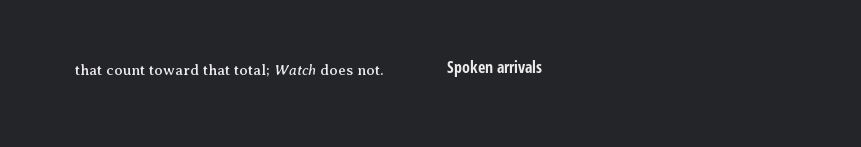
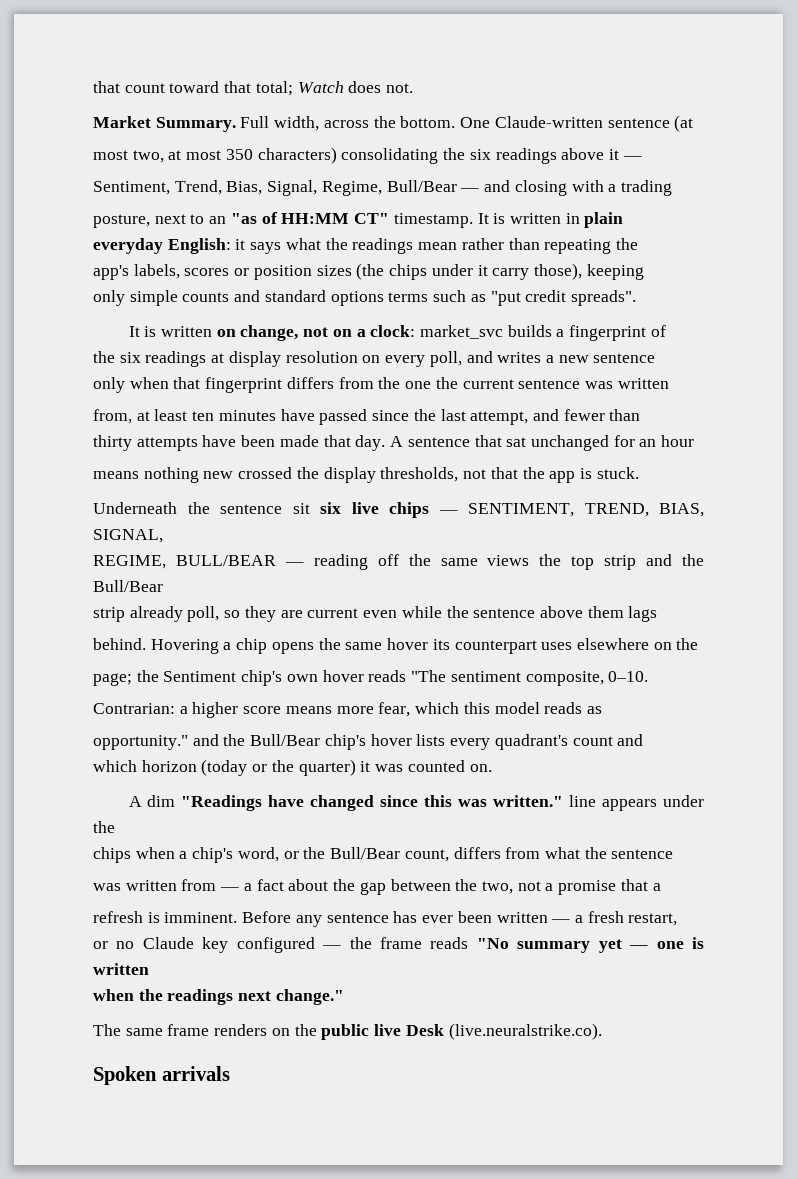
+ Market Summary. Full width, across the bottom. One Claude-written sentence (at
+ most two, at most 350 characters) consolidating the six readings above it —
+ Sentiment, Trend, Bias, Signal, Regime, Bull/Bear — and closing with a trading
+ posture, next to an "as of HH:MM CT" timestamp. It is written in plain
+ everyday English: it says what the readings mean rather than repeating the
+ app's labels, scores or position sizes (the chips under it carry those), keeping
+ only simple counts and standard options terms such as "put credit spreads".
+ It is written on change, not on a clock: market_svc builds a fingerprint of
+ the six readings at display resolution on every poll, and writes a new sentence
+ only when that fingerprint differs from the one the current sentence was written
+ from, at least ten minutes have passed since the last attempt, and fewer than
+ thirty attempts have been made that day. A sentence that sat unchanged for an hour
+ means nothing new crossed the display thresholds, not that the app is stuck.
+ Underneath the sentence sit six live chips — SENTIMENT, TREND, BIAS, SIGNAL,
+ REGIME, BULL/BEAR — reading off the same views the top strip and the Bull/Bear
+ strip already poll, so they are current even while the sentence above them lags
+ behind. Hovering a chip opens the same hover its counterpart uses elsewhere on the
+ page; the Sentiment chip's own hover reads "The sentiment composite, 0–10.
+ Contrarian: a higher score means more fear, which this model reads as
+ opportunity." and the Bull/Bear chip's hover lists every quadrant's count and
+ which horizon (today or the quarter) it was counted on.
+ A dim "Readings have changed since this was written." line appears under the
+ chips when a chip's word, or the Bull/Bear count, differs from what the sentence
+ was written from — a fact about the gap between the two, not a promise that a
+ refresh is imminent. Before any sentence has ever been written — a fresh restart,
+ or no Claude key configured — the frame reads "No summary yet — one is written
+ when the readings next change."
+ The same frame renders on the public live Desk (live.neuralstrike.co).

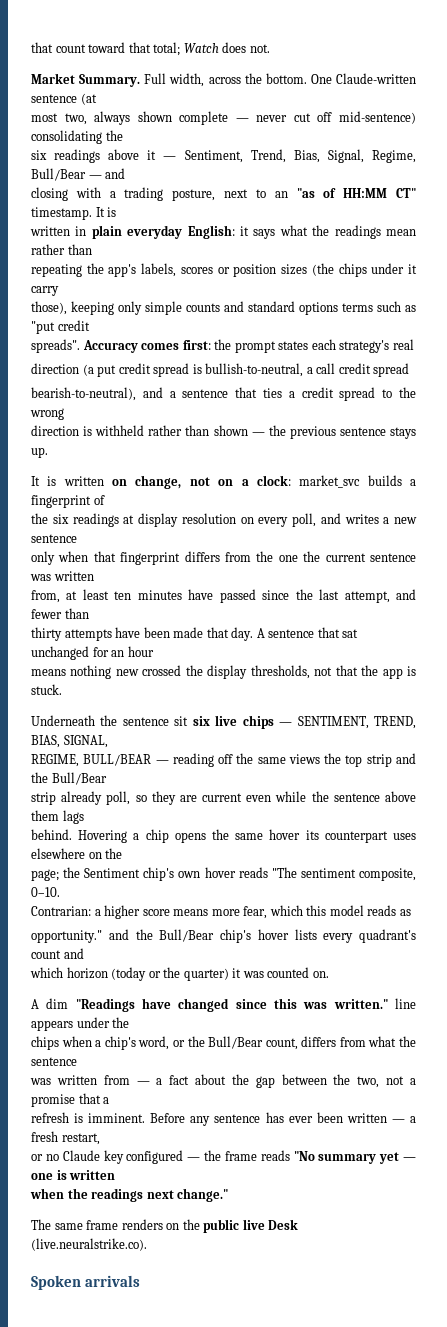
- most two, at most 350 characters) consolidating the six readings above it —
- Sentiment, Trend, Bias, Signal, Regime, Bull/Bear — and closing with a trading
- posture, next to an "as of HH:MM CT" timestamp. It is written in plain
- everyday English:
+ most two, always shown complete — never cut off mid-sentence) consolidating the
+ six readings above it — Sentiment, Trend, Bias, Signal, Regime, Bull/Bear — and
+ closing with a trading posture, next to an "as of HH:MM CT" timestamp. It is
+ written in plain everyday English:
- it says what the readings mean rather than repeating the
- app's labels, scores or position sizes (the chips under it carry those), keeping
- only simple counts and standard options terms such as "put credit spreads".
+ it says what the readings mean rather than
+ repeating the app's labels, scores or position sizes (the chips under it carry
+ those), keeping only simple counts and standard options terms such as "put credit
+ spreads". Accuracy comes first: the prompt states each strategy's real
+ direction (a put credit spread is bullish-to-neutral, a call credit spread
+ bearish-to-neutral), and a sentence that ties a credit spread to the wrong
+ direction is withheld rather than shown — the previous sentence stays up.

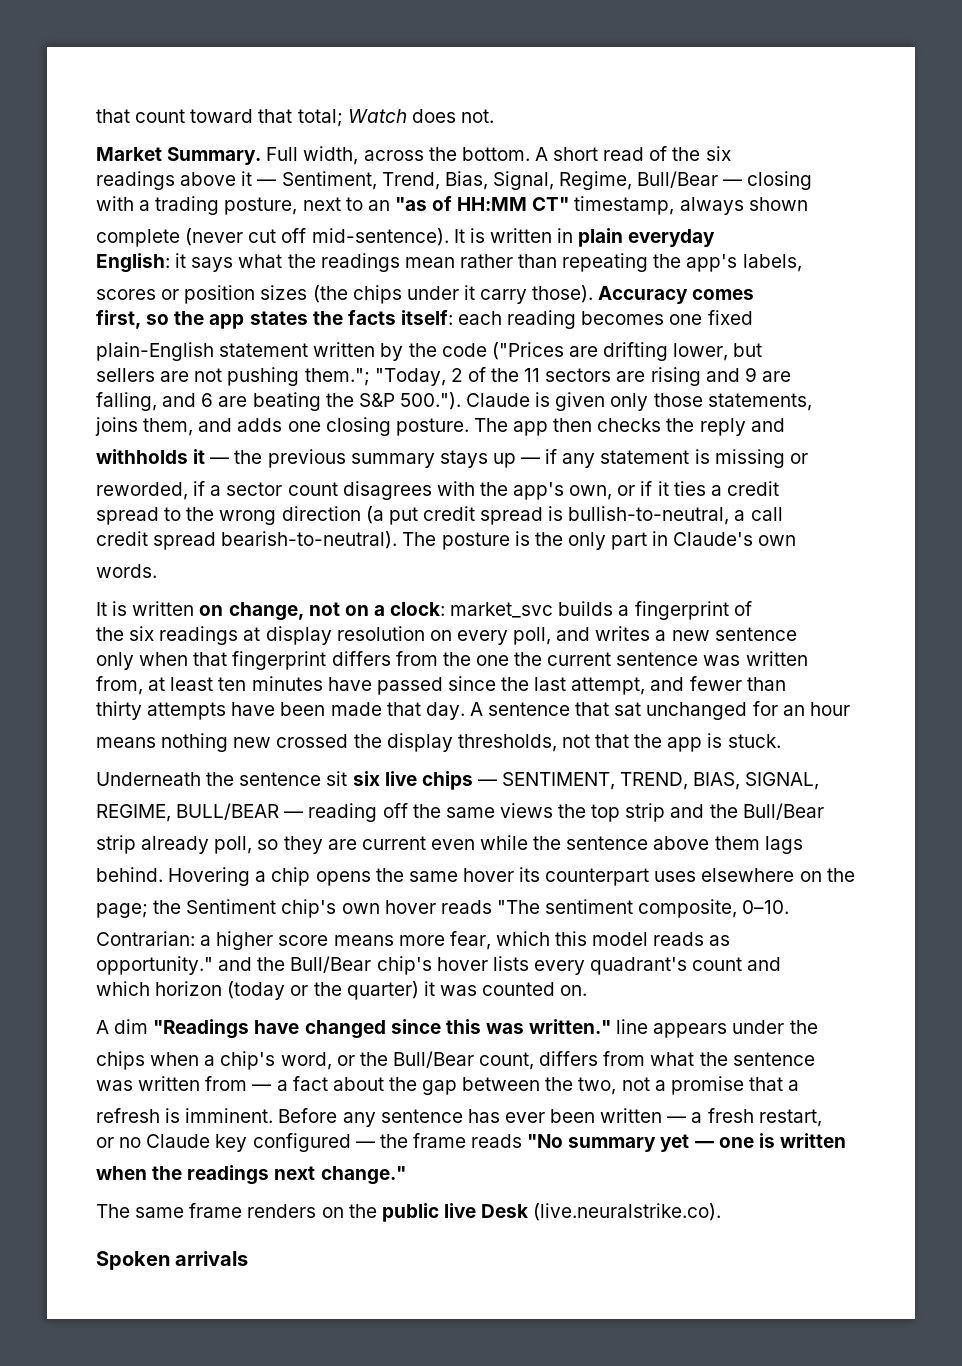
- One Claude-written sentence (at
- most two, always shown complete — never cut off mid-sentence) consolidating the
- six readings above it — Sentiment, Trend, Bias, Signal, Regime, Bull/Bear — and
- closing with a trading posture, next to an "as of HH:MM CT" timestamp. It is
- written in plain everyday English: it says what the readings mean rather than
- repeating the app's labels, scores or position sizes (the chips under it carry
- those), keeping only simple counts and standard options terms such as "put credit
- spreads". Accuracy comes first: the prompt states each strategy's real
- direction (a put credit spread is bullish-to-neutral, a call credit spread
- bearish-to-neutral), and a sentence that ties a credit spread to the wrong
- direction is withheld rather than shown — the previous sentence stays up.
+ A short read of the six
+ readings above it — Sentiment, Trend, Bias, Signal, Regime, Bull/Bear — closing
+ with a trading posture, next to an "as of HH:MM CT" timestamp, always shown
+ complete (never cut off mid-sentence). It is written in plain everyday
+ English: it says what the readings mean rather than repeating the app's labels,
+ scores or position sizes (the chips under it carry those). Accuracy comes
+ first, so the app states the facts itself: each reading becomes one fixed
+ plain-English statement written by the code ("Prices are drifting lower, but
+ sellers are not pushing them."; "Today, 2 of the 11 sectors are rising and 9 are
+ falling, and 6 are beating the S&P 500."). Claude is given only those statements,
+ joins them, and adds one closing posture. The app then checks the reply and
+ withholds it — the previous summary stays up — if any statement is missing or
+ reworded, if a sector count disagrees with the app's own, or if it ties a credit
+ spread to the wrong direction (a put credit spread is bullish-to-neutral, a call
+ credit spread bearish-to-neutral). The posture is the only part in Claude's own
+ words.

